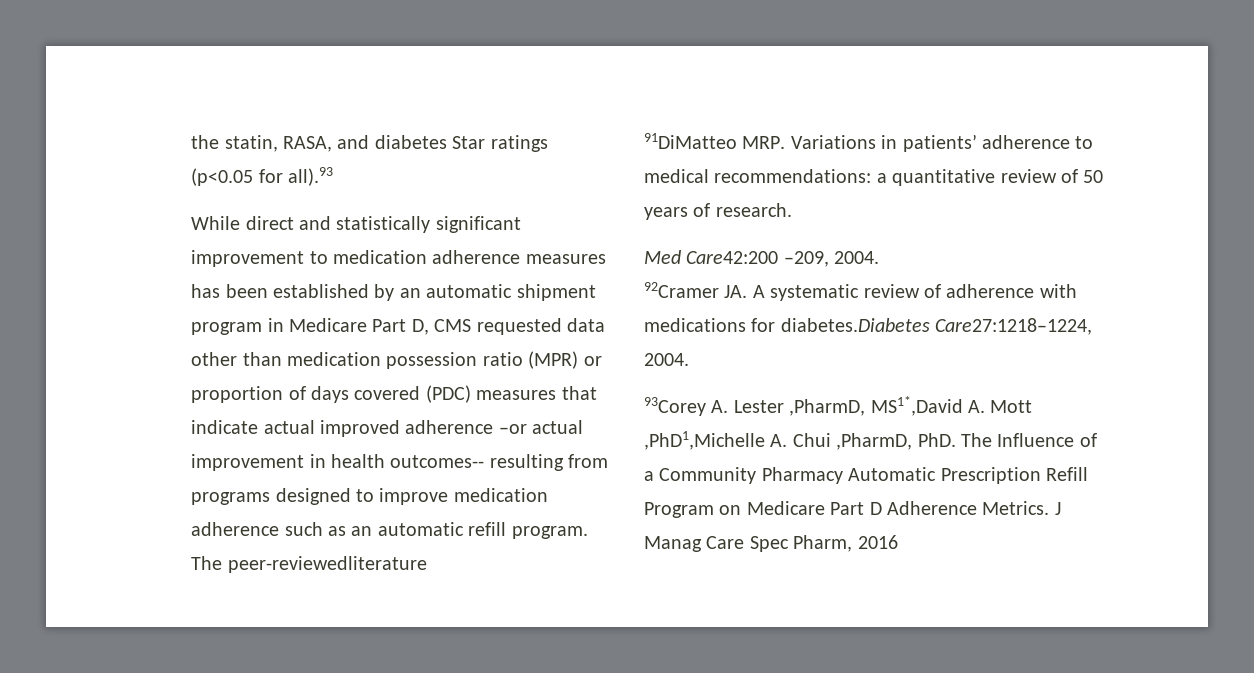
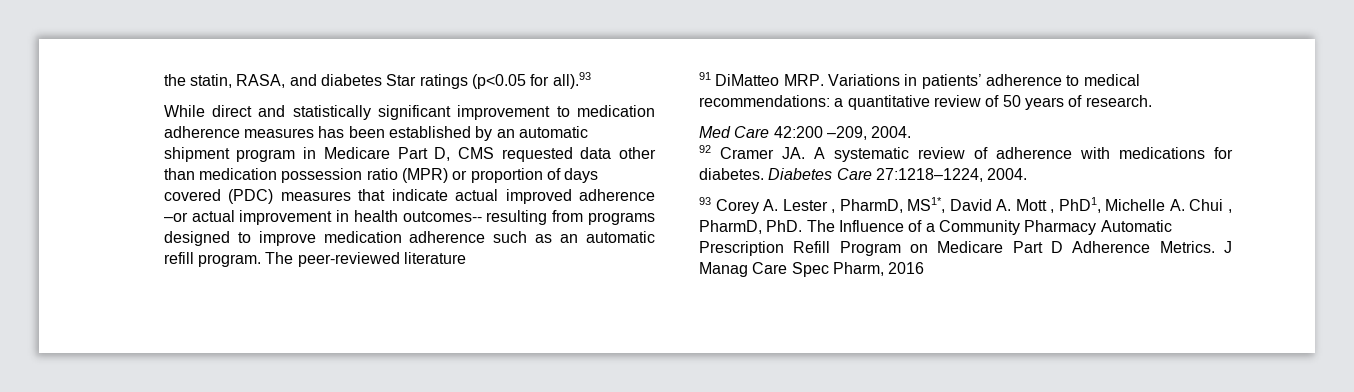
- The peer-reviewedliterature
- 91DiMatteo MRP. Variations in patients’ adherence to medical recommendations: a quantitative review of 50 years of research.
+ The peer-reviewed literature
+ 91 DiMatteo MRP. Variations in patients’ adherence to medical recommendations: a quantitative review of 50 years of research.
- Med Care42:200 –209, 2004.
+ Med Care 42:200 –209, 2004.
- 92Cramer JA. A systematic review of adherence with medications for diabetes.Diabetes Care27:1218–1224, 2004.
- 93Corey A. Lester ,PharmD, MS1*,David A. Mott ,PhD1,Michelle A. Chui ,PharmD, PhD. The Influence of a Community Pharmacy Automatic Prescription Refill Program on Medicare Part D Adherence Metrics.
+ 92 Cramer JA. A systematic review of adherence with medications for diabetes. Diabetes Care 27:1218–1224, 2004.
+ 93 Corey A. Lester , PharmD, MS1*, David A. Mott , PhD1, Michelle A. Chui , PharmD, PhD. The Influence of a Community Pharmacy Automatic Prescription Refill Program on Medicare Part D Adherence Metrics.

